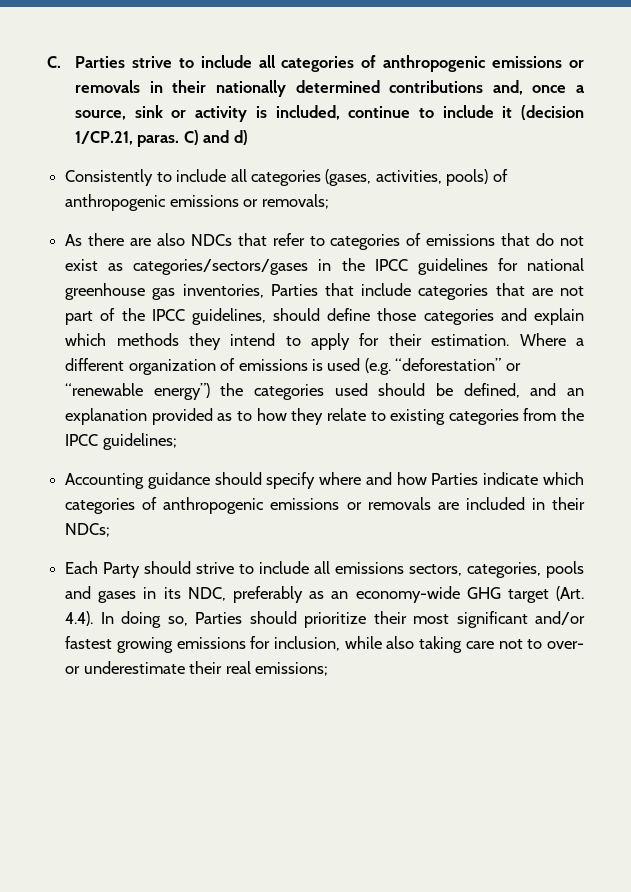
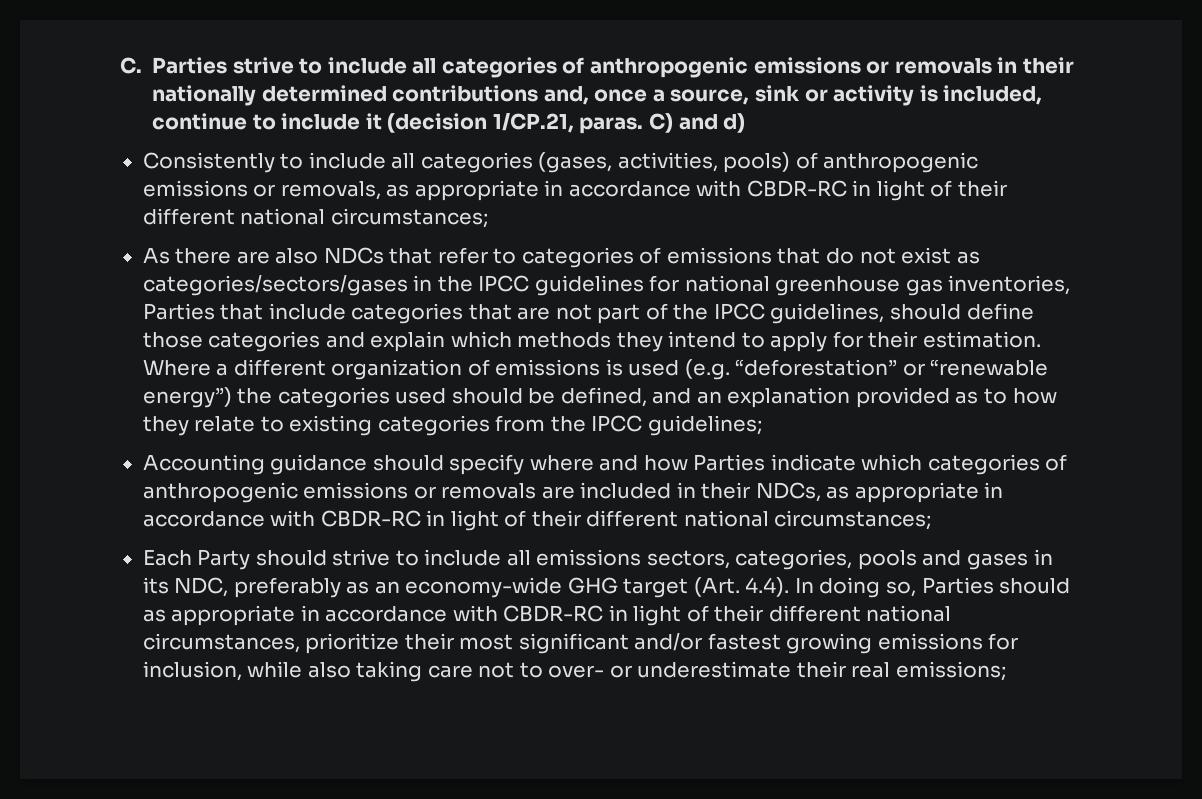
- Consistently to include all categories (gases, activities, pools) of anthropogenic emissions or removals;
+ Consistently to include all categories (gases, activities, pools) of anthropogenic emissions or removals, as appropriate in accordance with CBDR-RC in light of their different national circumstances;
- Accounting guidance should specify where and how Parties indicate which categories of anthropogenic emissions or removals are included in their NDCs;
+ Accounting guidance should specify where and how Parties indicate which categories of anthropogenic emissions or removals are included in their NDCs, as appropriate in accordance with CBDR-RC in light of their different national circumstances;
- Each Party should strive to include all emissions sectors, categories, pools and gases in its NDC, preferably as an economy-wide GHG target (Art. 4.4). In doing so, Parties should prioritize their most significant and/or fastest growing emissions for inclusion, while also taking care not to over- or underestimate their real emissions;
+ Each Party should strive to include all emissions sectors, categories, pools and gases in its NDC, preferably as an economy-wide GHG target (Art. 4.4). In doing so, Parties should as appropriate in accordance with CBDR-RC in light of their different national circumstances, prioritize their most significant and/or fastest growing emissions for inclusion, while also taking care not to over- or underestimate their real emissions;

